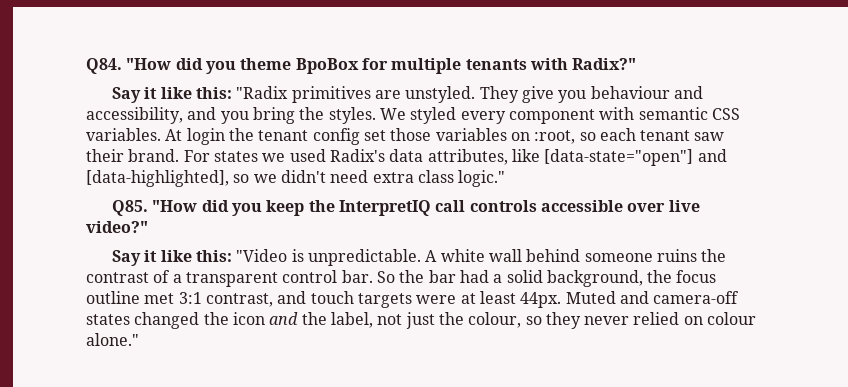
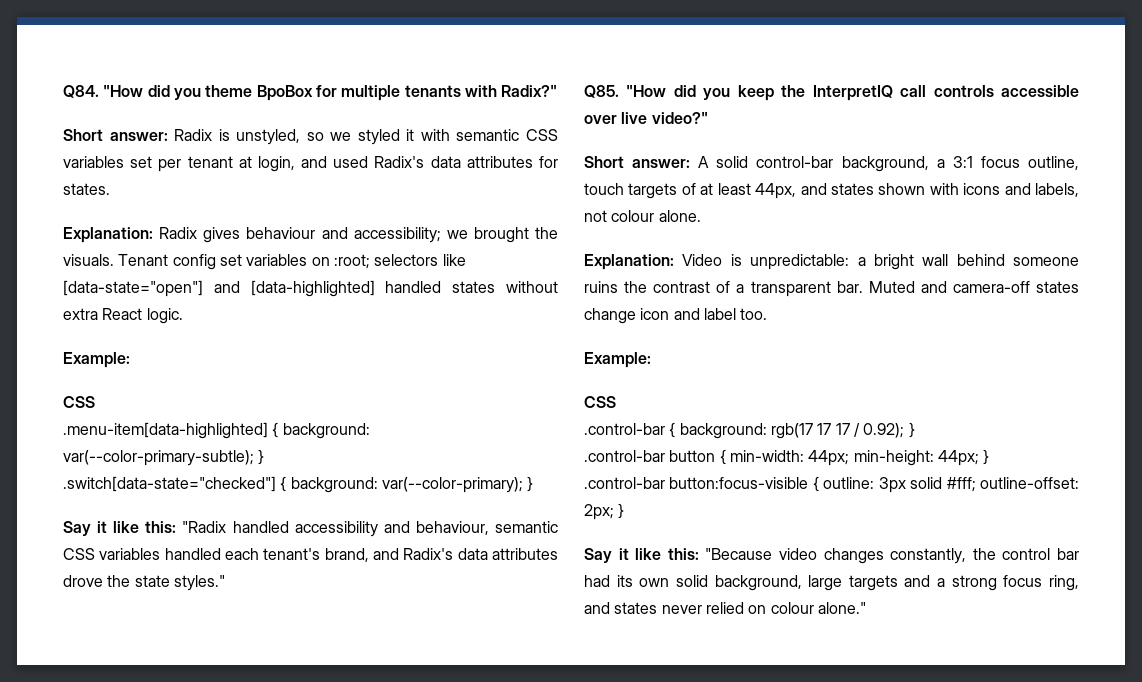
+ Short answer: Radix is unstyled, so we styled it with semantic CSS variables set per tenant at login, and used Radix's data attributes for states.
+ Explanation: Radix gives behaviour and accessibility; we brought the visuals. Tenant config set variables on :root; selectors like [data-state="open"] and [data-highlighted] handled states without extra React logic.
+ Example:
+ CSS
+ .menu-item[data-highlighted] { background: var(--color-primary-subtle); }
+ .switch[data-state="checked"] { background: var(--color-primary); }
- Say it like this: "Radix primitives are unstyled. They give you behaviour and accessibility, and you bring the styles. We styled every component with semantic CSS variables. At login the tenant config set those variables on :root, so each tenant saw their brand. For states we used Radix's data attributes, like [data-state="open"] and [data-highlighted], so we didn't need extra class logic."
+ Say it like this: "Radix handled accessibility and behaviour, semantic CSS variables handled each tenant's brand, and Radix's data attributes drove the state styles."
- Say it like this: "Video is unpredictable. A white wall behind someone ruins the contrast of a transparent control bar. So the bar had a solid background, the focus outline met 3:1 contrast, and touch targets were at least 44px. Muted and camera-off states changed the icon and the label, not just the colour, so they never relied on colour alone."
+ Short answer: A solid control-bar background, a 3:1 focus outline, touch targets of at least 44px, and states shown with icons and labels, not colour alone.
+ Explanation: Video is unpredictable: a bright wall behind someone ruins the contrast of a transparent bar. Muted and camera-off states change icon and label too.
+ Example:
+ CSS
+ .control-bar { background: rgb(17 17 17 / 0.92); }
+ .control-bar button { min-width: 44px; min-height: 44px; }
+ .control-bar button:focus-visible { outline: 3px solid #fff; outline-offset: 2px; }
+ Say it like this: "Because video changes constantly, the control bar had its own solid background, large targets and a strong focus ring, and states never relied on colour alone."

